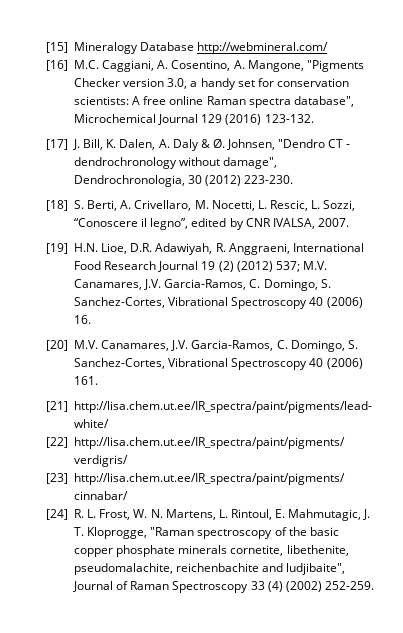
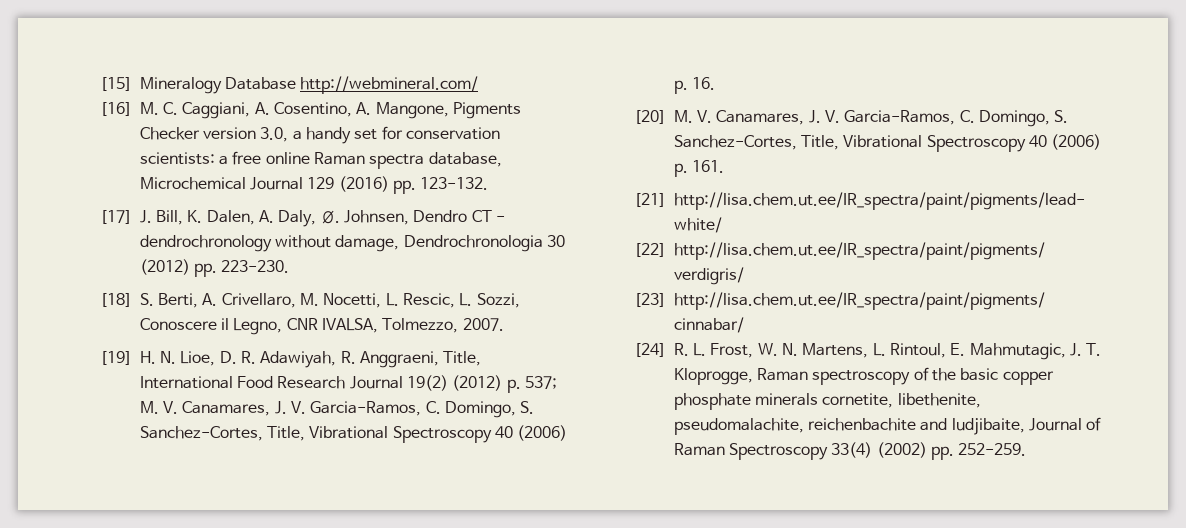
- [16] M.C. Caggiani, A. Cosentino, A. Mangone, "Pigments Checker version 3.0, a handy set for conservation scientists: A free online Raman spectra database", Microchemical Journal 129 (2016) 123-132.
+ [16] M. C. Caggiani, A. Cosentino, A. Mangone, Pigments Checker version 3.0, a handy set for conservation scientists: a free online Raman spectra database, Microchemical Journal 129 (2016) pp. 123-132.
- [17] J. Bill, K. Dalen, A. Daly & Ø. Johnsen, "Dendro CT - dendrochronology without damage", Dendrochronologia, 30 (2012) 223-230.
+ [17] J. Bill, K. Dalen, A. Daly, Ø. Johnsen, Dendro CT - dendrochronology without damage, Dendrochronologia 30 (2012) pp. 223-230.
- [18] S. Berti, A. Crivellaro, M. Nocetti, L. Rescic, L. Sozzi, “Conoscere il legno”, edited by CNR IVALSA, 2007.
+ [18] S. Berti, A. Crivellaro, M. Nocetti, L. Rescic, L. Sozzi, Conoscere il Legno, CNR IVALSA, Tolmezzo, 2007.
- [19] H.N. Lioe, D.R. Adawiyah, R. Anggraeni, International Food Research Journal 19 (2) (2012) 537; M.V. Canamares, J.V. Garcia-Ramos, C. Domingo, S. Sanchez-Cortes, Vibrational Spectroscopy 40 (2006) 16.
+ [19] H. N. Lioe, D. R. Adawiyah, R. Anggraeni, Title, International Food Research Journal 19(2) (2012) p. 537; M. V. Canamares, J. V. Garcia-Ramos, C. Domingo, S. Sanchez-Cortes, Title, Vibrational Spectroscopy 40 (2006) p. 16.
- [20] M.V. Canamares, J.V. Garcia-Ramos, C. Domingo, S. Sanchez-Cortes, Vibrational Spectroscopy 40 (2006) 161.
+ [20] M. V. Canamares, J. V. Garcia-Ramos, C. Domingo, S. Sanchez-Cortes, Title, Vibrational Spectroscopy 40 (2006) p. 161.
- [24] R. L. Frost, W. N. Martens, L. Rintoul, E. Mahmutagic, J. T. Kloprogge, "Raman spectroscopy of the basic copper phosphate minerals cornetite, libethenite, pseudomalachite, reichenbachite and ludjibaite", Journal of Raman Spectroscopy 33 (4) (2002) 252-259.
+ [24] R. L. Frost, W. N. Martens, L. Rintoul, E. Mahmutagic, J. T. Kloprogge, Raman spectroscopy of the basic copper phosphate minerals cornetite, libethenite, pseudomalachite, reichenbachite and ludjibaite, Journal of Raman Spectroscopy 33(4) (2002) pp. 252-259.

